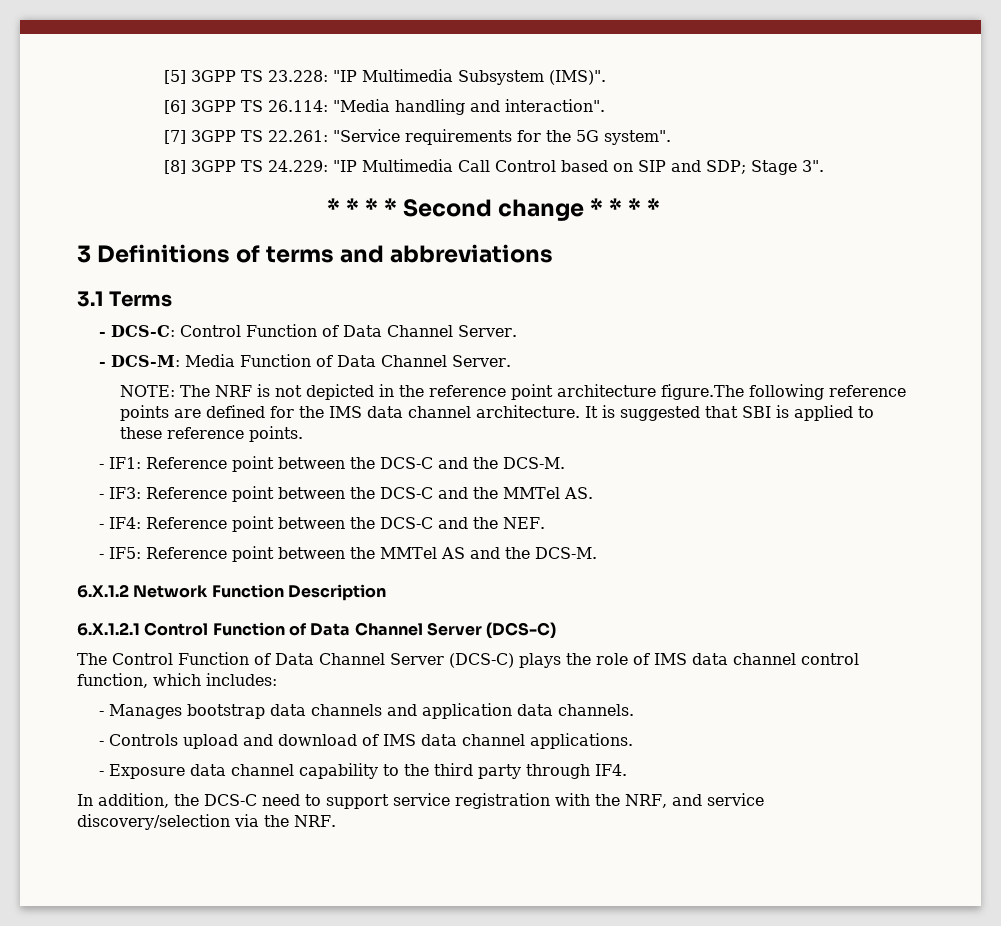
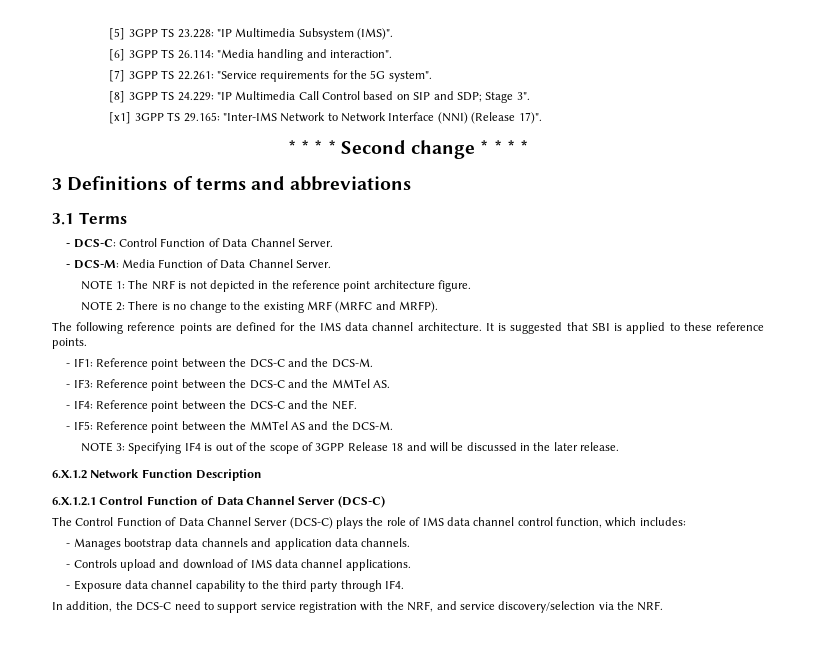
+ [x1] 3GPP TS 29.165: "Inter-IMS Network to Network Interface (NNI) (Release 17)".
- NOTE: The NRF is not depicted in the reference point architecture figure.The following reference points are defined for the IMS data channel architecture.
+ NOTE 1: The NRF is not depicted in the reference point architecture figure.
+ NOTE 2: There is no change to the existing MRF (MRFC and MRFP).
+ The following reference points are defined for the IMS data channel architecture.
+ NOTE 3: Specifying IF4 is out of the scope of 3GPP Release 18 and will be discussed in the later release.

